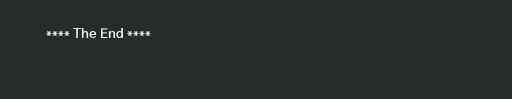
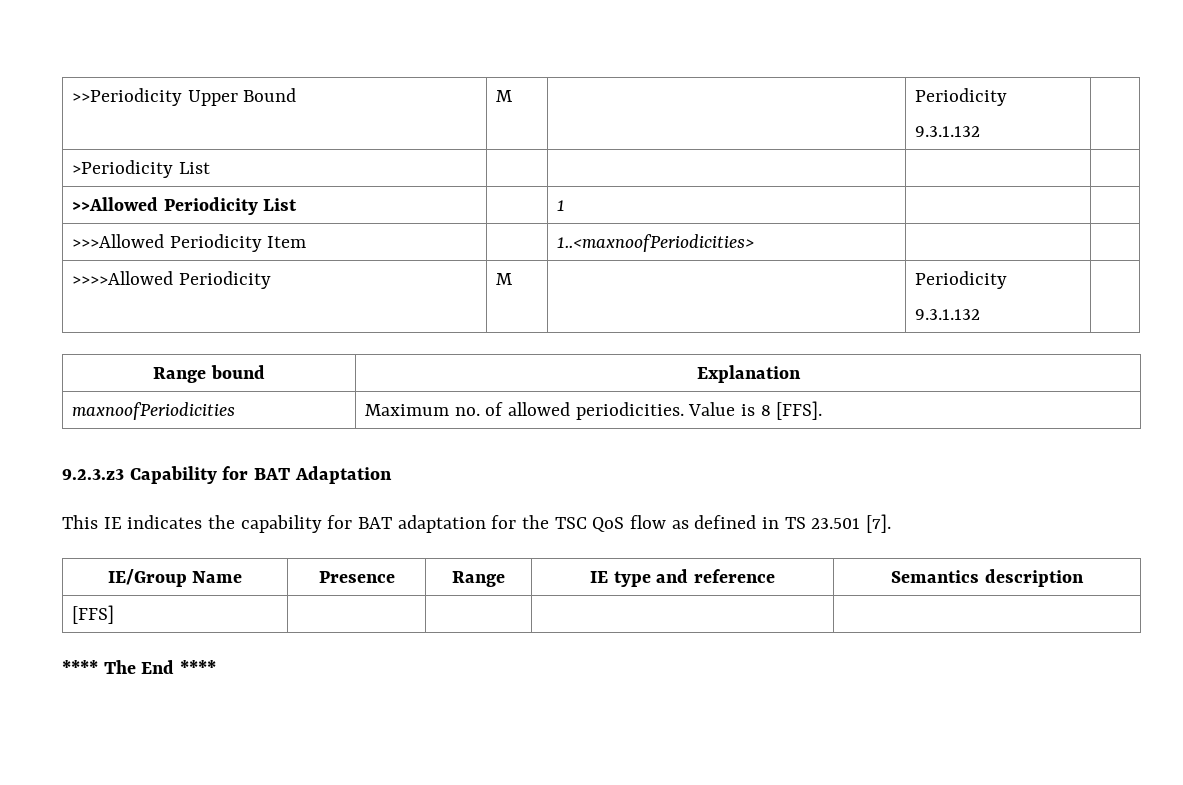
+ >>Periodicity Upper Bound | M | | Periodicity
+ 9.3.1.132 |
+ >Periodicity List | | | |
+ >>Allowed Periodicity List | | 1 | |
+ >>>Allowed Periodicity Item | | 1..<maxnoofPeriodicities> | |
+ >>>>Allowed Periodicity | M | | Periodicity
+ 9.3.1.132 |
+ Range bound | Explanation
+ maxnoofPeriodicities | Maximum no. of allowed periodicities. Value is 8 [FFS].
+ 9.2.3.z3 Capability for BAT Adaptation
+ This IE indicates the capability for BAT adaptation for the TSC QoS flow as defined in TS 23.501 [7].
+ IE/Group Name | Presence | Range | IE type and reference | Semantics description
+ [FFS] | | | |

